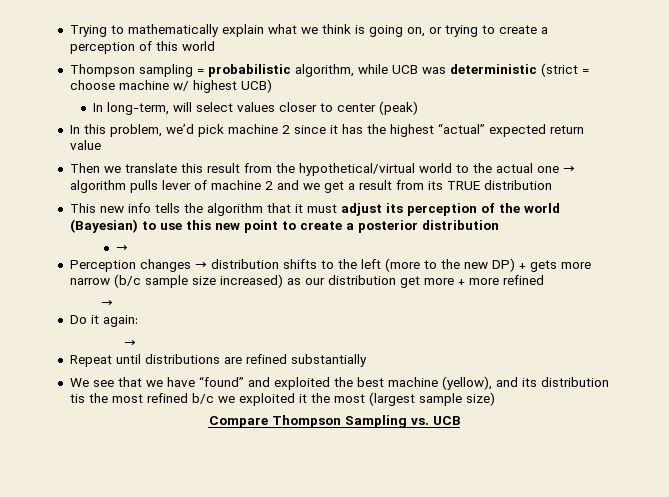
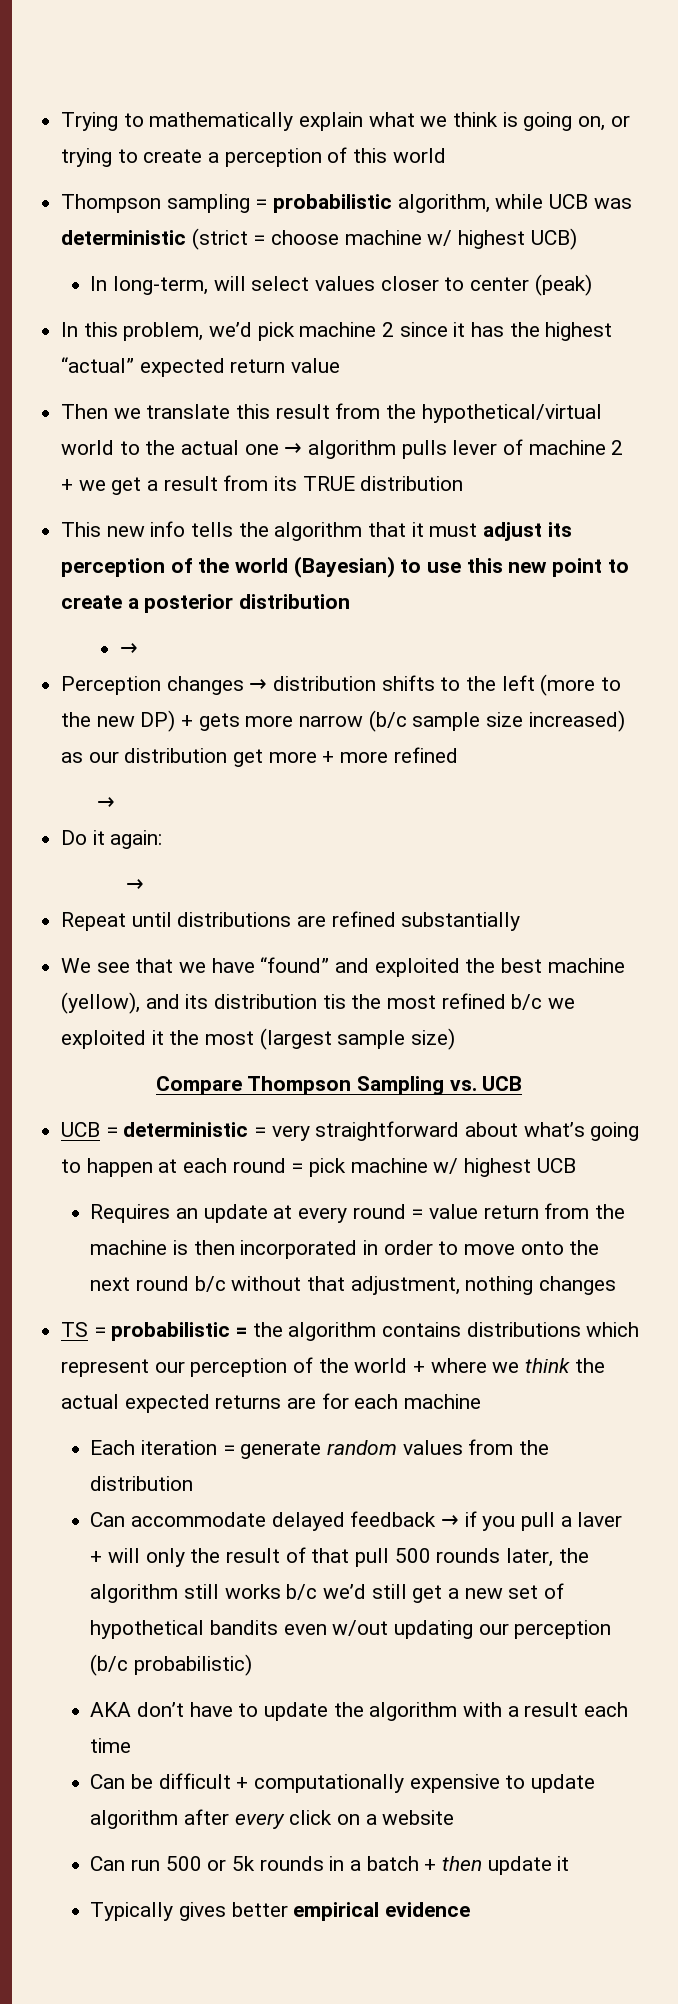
- Then we translate this result from the hypothetical/virtual world to the actual one → algorithm pulls lever of machine 2 and we get a result from its TRUE distribution
+ Then we translate this result from the hypothetical/virtual world to the actual one → algorithm pulls lever of machine 2 + we get a result from its TRUE distribution
+ UCB = deterministic = very straightforward about what’s going to happen at each round = pick machine w/ highest UCB
+ Requires an update at every round = value return from the machine is then incorporated in order to move onto the next round b/c without that adjustment, nothing changes
+ TS = probabilistic = the algorithm contains distributions which represent our perception of the world + where we think the actual expected returns are for each machine
+ Each iteration = generate random values from the distribution
+ Can accommodate delayed feedback → if you pull a laver + will only the result of that pull 500 rounds later, the algorithm still works b/c we’d still get a new set of hypothetical bandits even w/out updating our perception (b/c probabilistic)
+ AKA don’t have to update the algorithm with a result each time
+ Can be difficult + computationally expensive to update algorithm after every click on a website
+ Can run 500 or 5k rounds in a batch + then update it
+ Typically gives better empirical evidence

